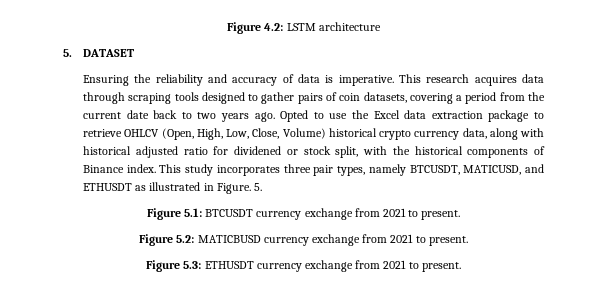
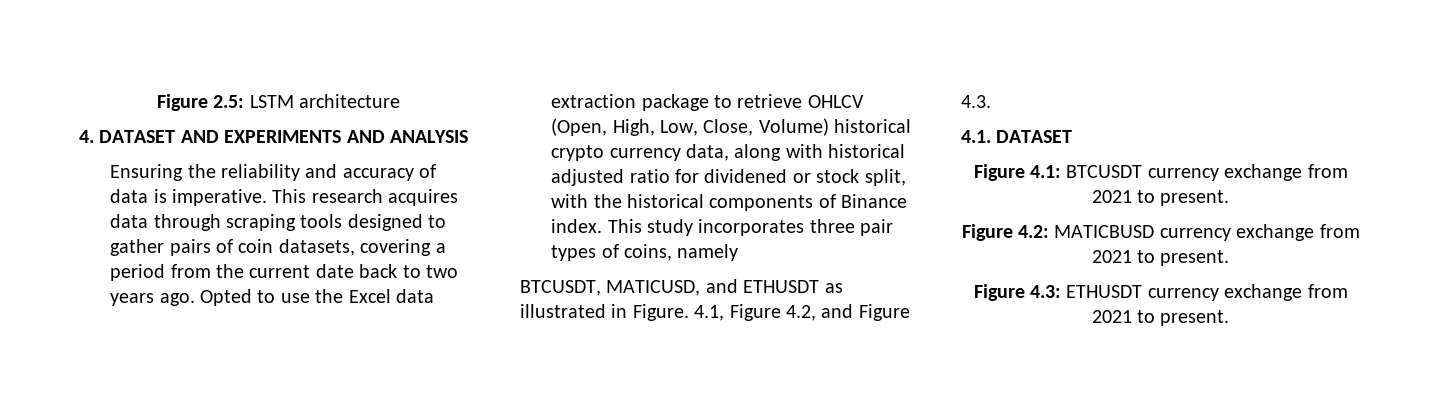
- Figure 4.2: LSTM architecture
+ Figure 2.5: LSTM architecture
- 5. DATASET
+ 4. DATASET AND EXPERIMENTS AND ANALYSIS
- This study incorporates three pair types, namely BTCUSDT, MATICUSD, and ETHUSDT as illustrated in Figure. 5.
- Figure 5.1: BTCUSDT currency exchange from 2021 to present.
+ This study incorporates three pair types of coins, namely
+ BTCUSDT, MATICUSD, and ETHUSDT as illustrated in Figure. 4.1, Figure 4.2, and Figure 4.3.
+ 4.1. DATASET
+ Figure 4.1: BTCUSDT currency exchange from 2021 to present.
- Figure 5.2: MATICBUSD currency exchange from 2021 to present.
+ Figure 4.2: MATICBUSD currency exchange from 2021 to present.
- Figure 5.3: ETHUSDT currency exchange from 2021 to present.
+ Figure 4.3: ETHUSDT currency exchange from 2021 to present.

